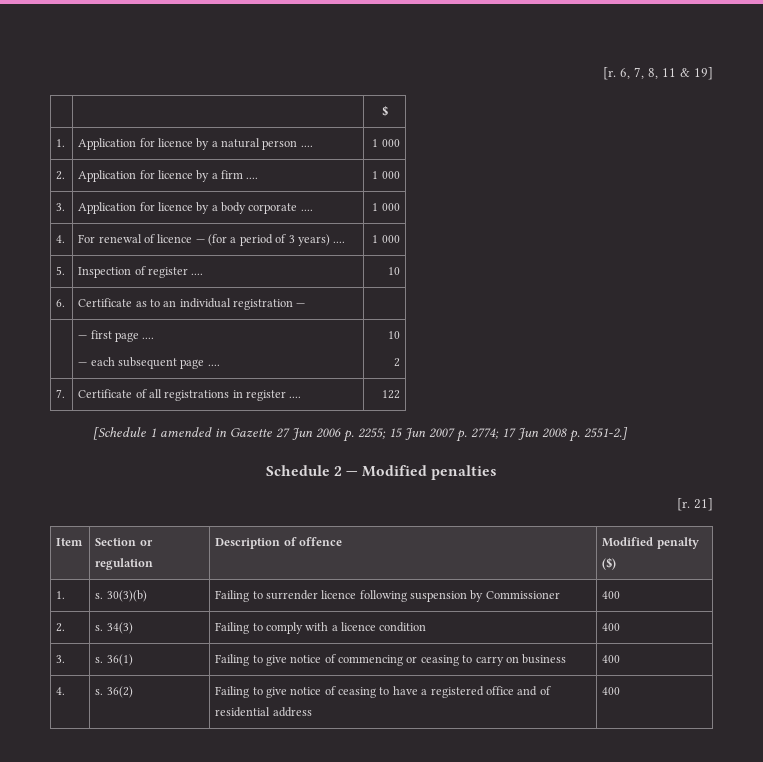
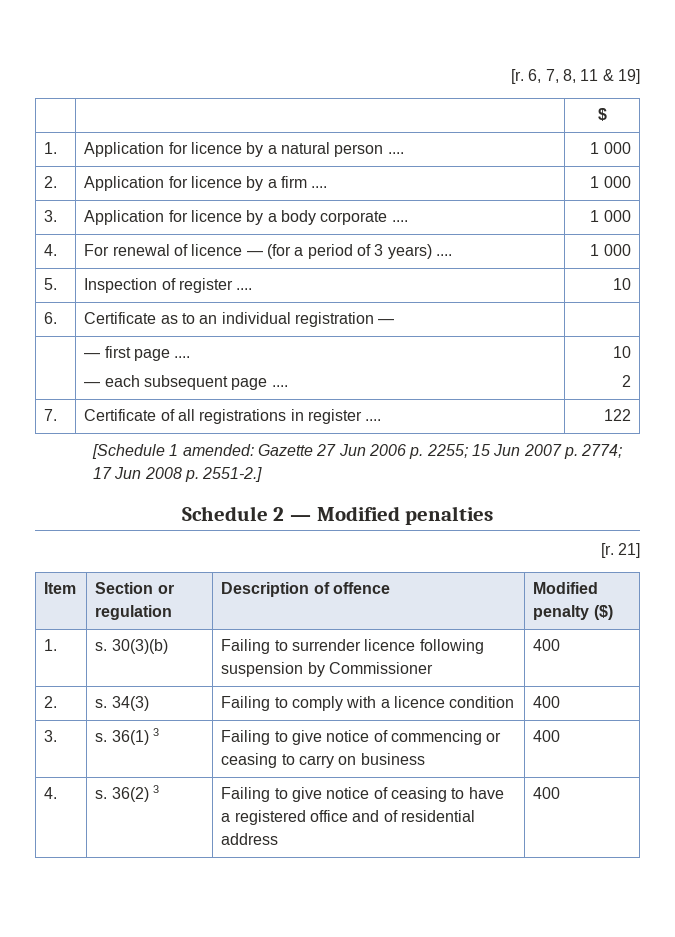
- [Schedule 1 amended in Gazette 27 Jun 2006 p. 2255; 15 Jun 2007 p. 2774; 17 Jun 2008 p. 2551-2.]
+ [Schedule 1 amended: Gazette 27 Jun 2006 p. 2255; 15 Jun 2007 p. 2774; 17 Jun 2008 p. 2551-2.]
- 3. | s. 36(1) | Failing to give notice of commencing or ceasing to carry on business | 400
+ 3. | s. 36(1) 3 | Failing to give notice of commencing or ceasing to carry on business | 400
- 4. | s. 36(2) | Failing to give notice of ceasing to have a registered office and of residential address | 400
+ 4. | s. 36(2) 3 | Failing to give notice of ceasing to have a registered office and of residential address | 400

